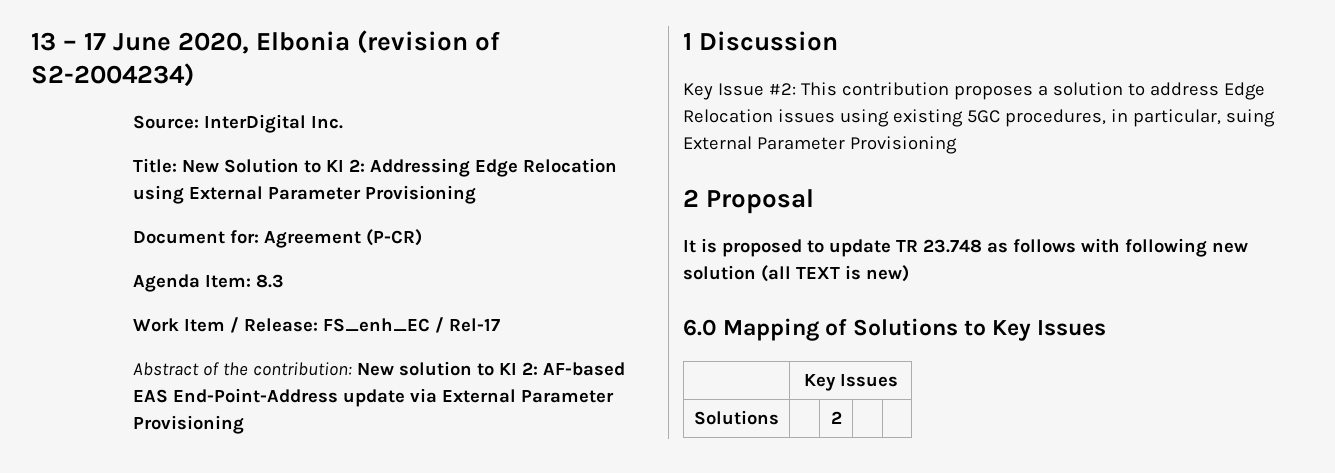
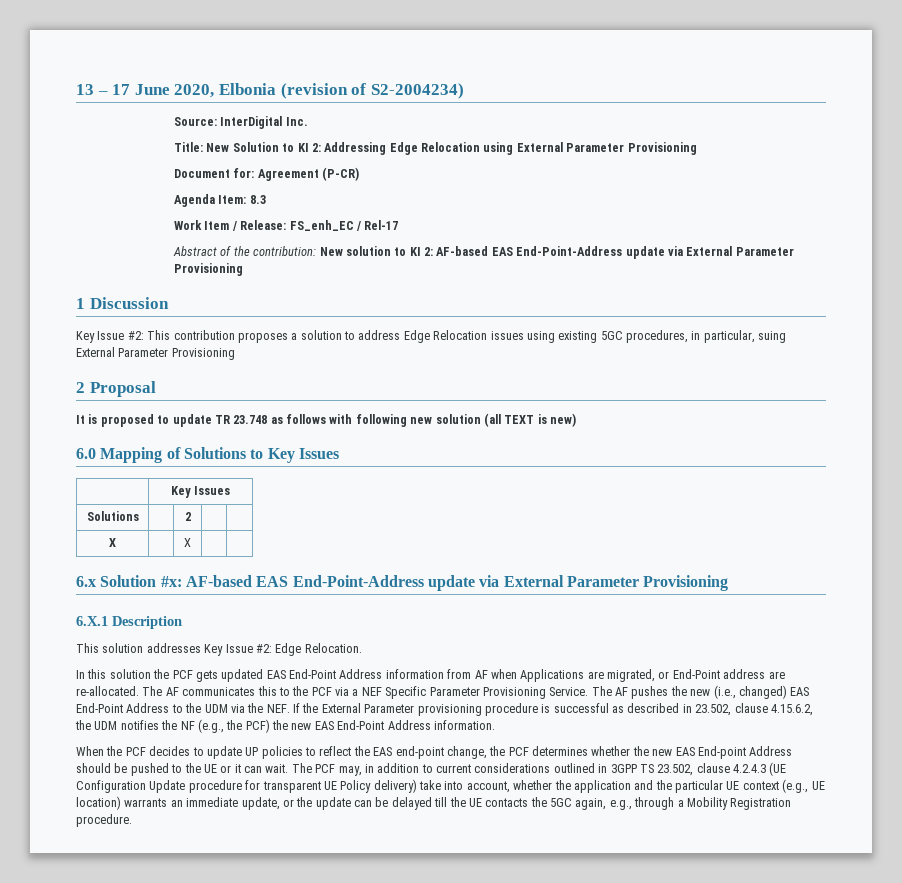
+ X | | X | |
+ 6.x Solution #x: AF-based EAS End-Point-Address update via External Parameter Provisioning
+ 6.X.1 Description
+ This solution addresses Key Issue #2: Edge Relocation.
+ In this solution the PCF gets updated EAS End-Point Address information from AF when Applications are migrated, or End-Point address are re-allocated. The AF communicates this to the PCF via a NEF Specific Parameter Provisioning Service. The AF pushes the new (i.e., changed) EAS End-Point Address to the UDM via the NEF. If the External Parameter provisioning procedure is successful as described in 23.502, clause 4.15.6.2, the UDM notifies the NF (e.g., the PCF) the new EAS End-Point Address information.
+ When the PCF decides to update UP policies to reflect the EAS end-point change, the PCF determines whether the new EAS End-point Address should be pushed to the UE or it can wait. The PCF may, in addition to current considerations outlined in 3GPP TS 23.502, clause 4.2.4.3 (UE Configuration Update procedure for transparent UE Policy delivery) take into account, whether the application and the particular UE context (e.g., UE location) warrants an immediate update, or the update can be delayed till the UE contacts the 5GC again, e.g., through a Mobility Registration procedure.

